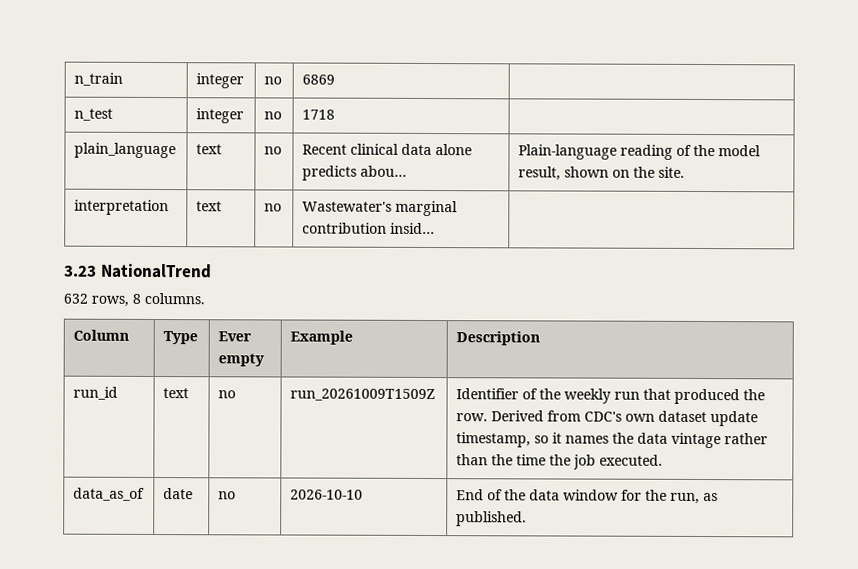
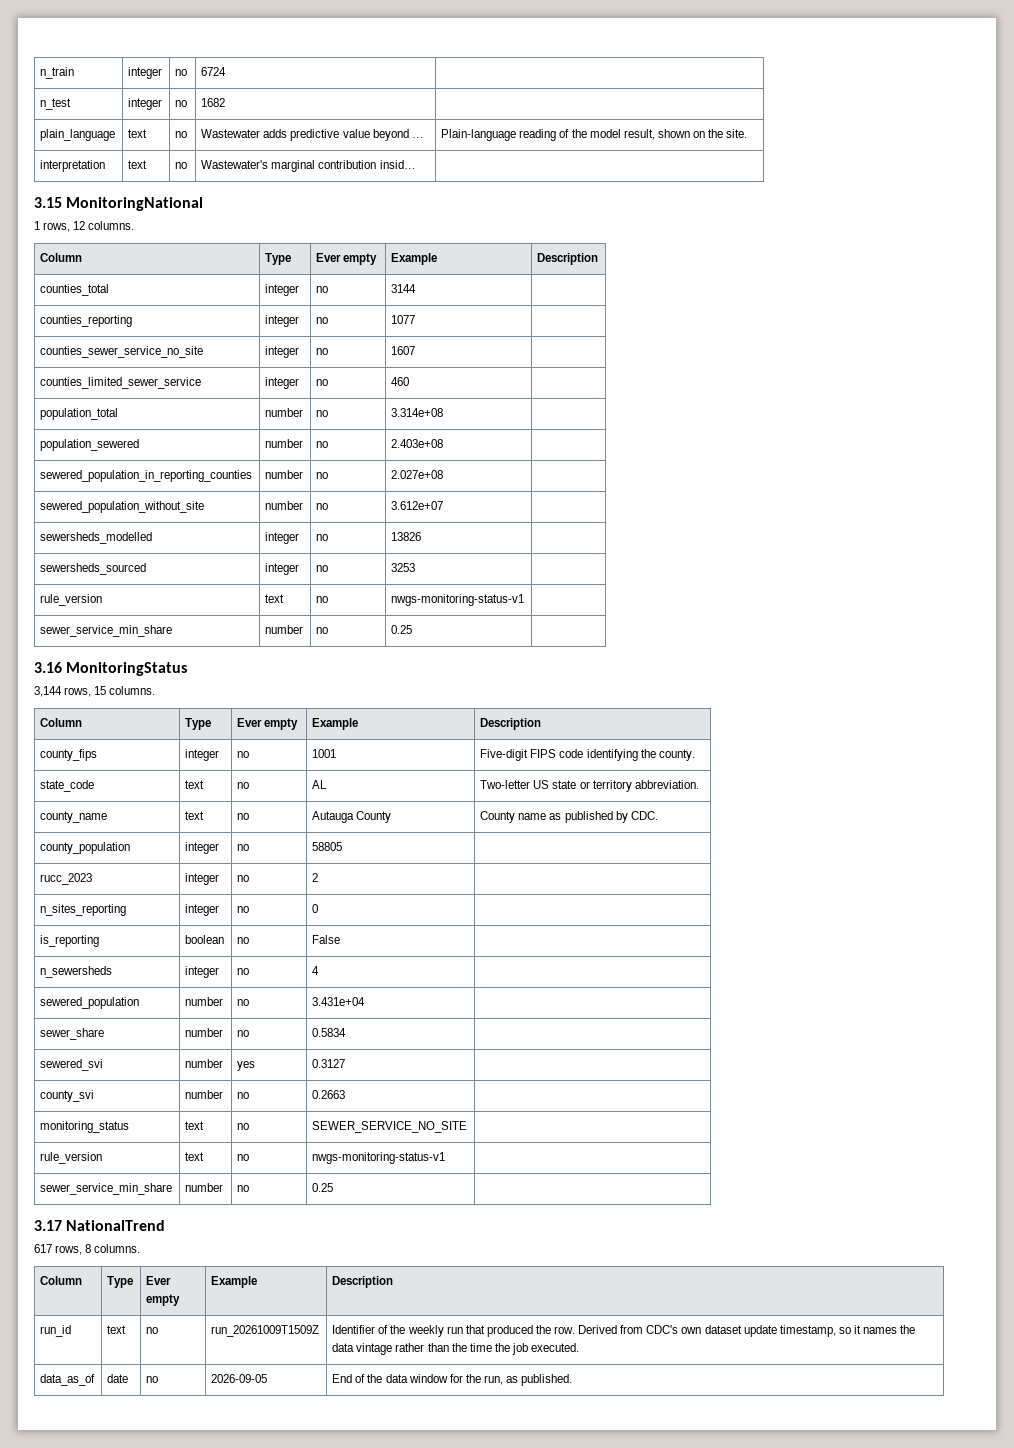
- n_train | integer | no | 6869 |
+ n_train | integer | no | 6724 |
- n_test | integer | no | 1718 |
+ n_test | integer | no | 1682 |
- plain_language | text | no | Recent clinical data alone predicts abou… | Plain-language reading of the model result, shown on the site.
+ plain_language | text | no | Wastewater adds predictive value beyond … | Plain-language reading of the model result, shown on the site.
- 3.23 NationalTrend
+ 3.15 MonitoringNational
+ 1 rows, 12 columns.
+ Column | Type | Ever empty | Example | Description
+ counties_total | integer | no | 3144 |
+ counties_reporting | integer | no | 1077 |
+ counties_sewer_service_no_site | integer | no | 1607 |
+ counties_limited_sewer_service | integer | no | 460 |
+ population_total | number | no | 3.314e+08 |
+ population_sewered | number | no | 2.403e+08 |
+ sewered_population_in_reporting_counties | number | no | 2.027e+08 |
+ sewered_population_without_site | number | no | 3.612e+07 |
+ sewersheds_modelled | integer | no | 13826 |
+ sewersheds_sourced | integer | no | 3253 |
+ rule_version | text | no | nwgs-monitoring-status-v1 |
+ sewer_service_min_share | number | no | 0.25 |
+ 3.16 MonitoringStatus
+ 3,144 rows, 15 columns.
+ Column | Type | Ever empty | Example | Description
+ county_fips | integer | no | 1001 | Five-digit FIPS code identifying the county.
+ state_code | text | no | AL | Two-letter US state or territory abbreviation.
+ county_name | text | no | Autauga County | County name as published by CDC.
+ county_population | integer | no | 58805 |
+ rucc_2023 | integer | no | 2 |
+ n_sites_reporting | integer | no | 0 |
+ is_reporting | boolean | no | False |
+ n_sewersheds | integer | no | 4 |
+ sewered_population | number | no | 3.431e+04 |
+ sewer_share | number | no | 0.5834 |
+ sewered_svi | number | yes | 0.3127 |
+ county_svi | number | no | 0.2663 |
+ monitoring_status | text | no | SEWER_SERVICE_NO_SITE |
+ rule_version | text | no | nwgs-monitoring-status-v1 |
+ sewer_service_min_share | number | no | 0.25 |
+ 3.17 NationalTrend
- 632 rows, 8 columns.
+ 617 rows, 8 columns.
- data_as_of | date | no | 2026-10-10 | End of the data window for the run, as published.
+ data_as_of | date | no | 2026-09-05 | End of the data window for the run, as published.

